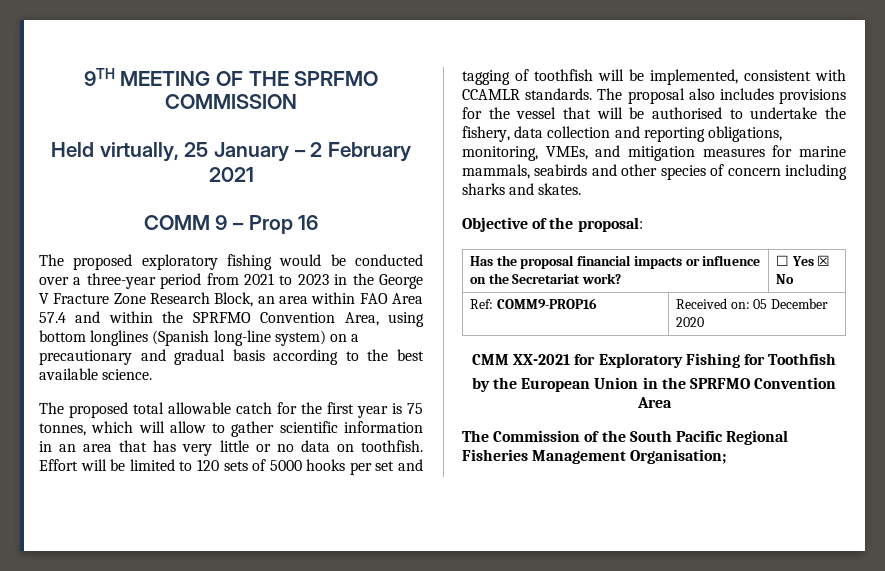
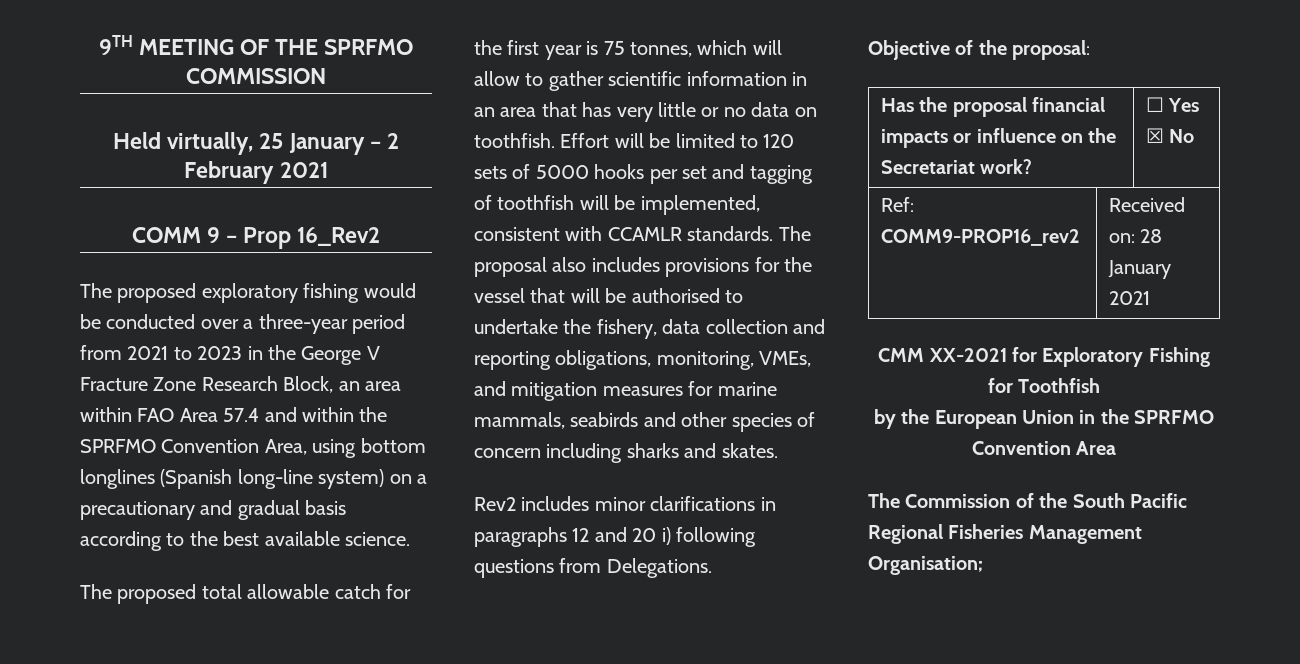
- COMM 9 – Prop 16
+ COMM 9 – Prop 16_Rev2
+ Rev2 includes minor clarifications in paragraphs 12 and 20 i) following questions from Delegations.
- Ref: COMM9-PROP16 | Received on: 05 December 2020
+ Ref: COMM9-PROP16_rev2 | Received on: 28 January 2021

